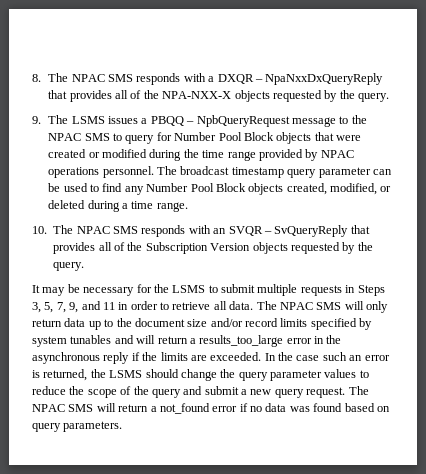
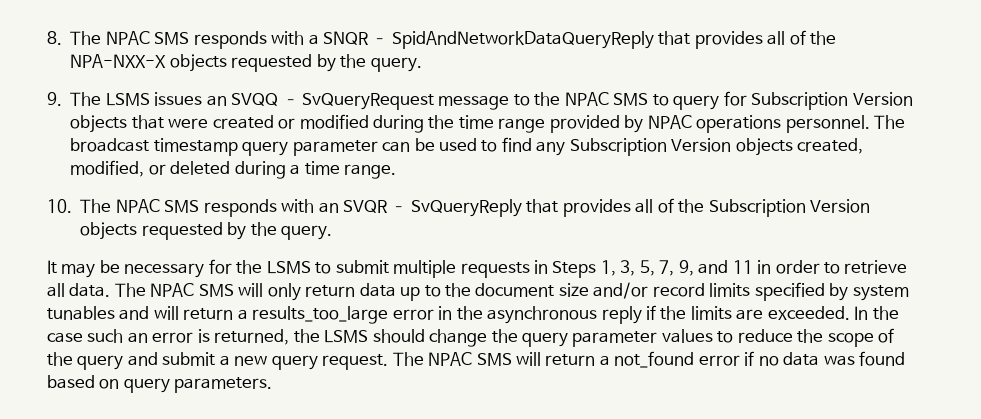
- 8. The NPAC SMS responds with a DXQR – NpaNxxDxQueryReply that provides all of the NPA-NXX-X objects requested by the query.
+ 8. The NPAC SMS responds with a SNQR – SpidAndNetworkDataQueryReply that provides all of the NPA-NXX-X objects requested by the query.
- 9. The LSMS issues a PBQQ – NpbQueryRequest message to the NPAC SMS to query for Number Pool Block objects that were created or modified during the time range provided by NPAC operations personnel.
+ 9. The LSMS issues an SVQQ – SvQueryRequest message to the NPAC SMS to query for Subscription Version objects that were created or modified during the time range provided by NPAC operations personnel.
- The broadcast timestamp query parameter can be used to find any Number Pool Block objects created, modified, or deleted during a time range.
+ The broadcast timestamp query parameter can be used to find any Subscription Version objects created, modified, or deleted during a time range.
- It may be necessary for the LSMS to submit multiple requests in Steps 3, 5, 7, 9, and 11 in order to retrieve all data.
+ It may be necessary for the LSMS to submit multiple requests in Steps 1, 3, 5, 7, 9, and 11 in order to retrieve all data.

